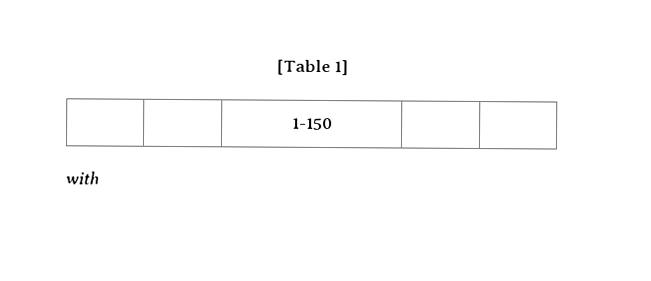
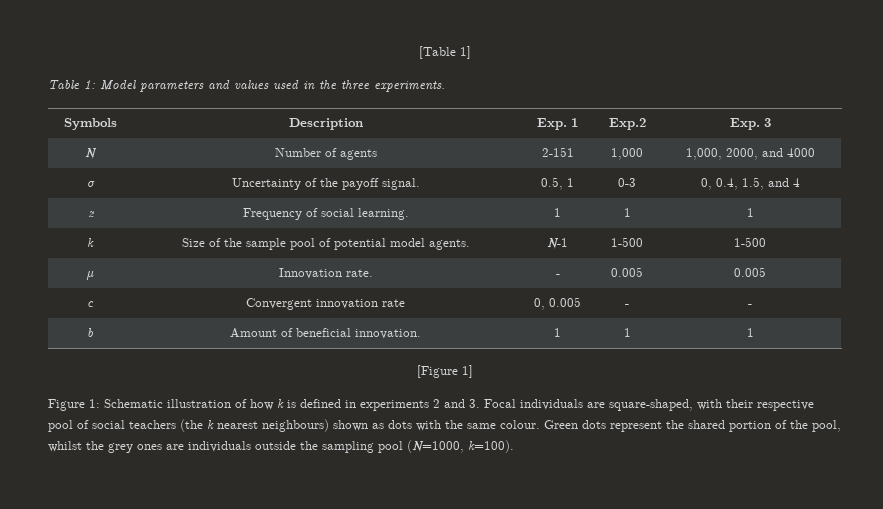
- | | 1-150 | |
- with
+ Table 1: Model parameters and values used in the three experiments.
+ Symbols | Description | Exp. 1 | Exp.2 | Exp. 3
+ N | Number of agents | 2-151 | 1,000 | 1,000, 2000, and 4000
+ σ | Uncertainty of the payoff signal. | 0.5, 1 | 0-3 | 0, 0.4, 1.5, and 4
+ z | Frequency of social learning. | 1 | 1 | 1
+ k | Size of the sample pool of potential model agents. | N-1 | 1-500 | 1-500
+ μ | Innovation rate. | - | 0.005 | 0.005
+ c | Convergent innovation rate | 0, 0.005 | - | -
+ b | Amount of beneficial innovation. | 1 | 1 | 1
+ [Figure 1]
+ Figure 1: Schematic illustration of how k is defined in experiments 2 and 3. Focal individuals are square-shaped, with their respective pool of social teachers (the k nearest neighbours) shown as dots with the same colour. Green dots represent the shared portion of the pool, whilst the grey ones are individuals outside the sampling pool (N=1000, k=100).

